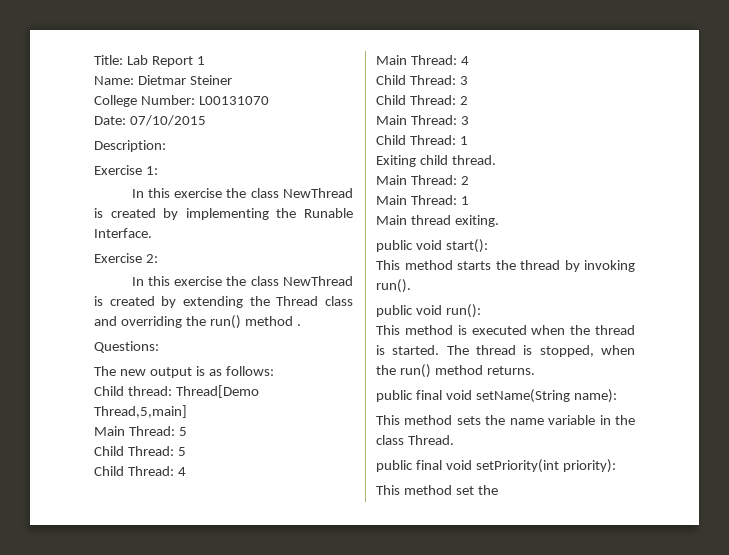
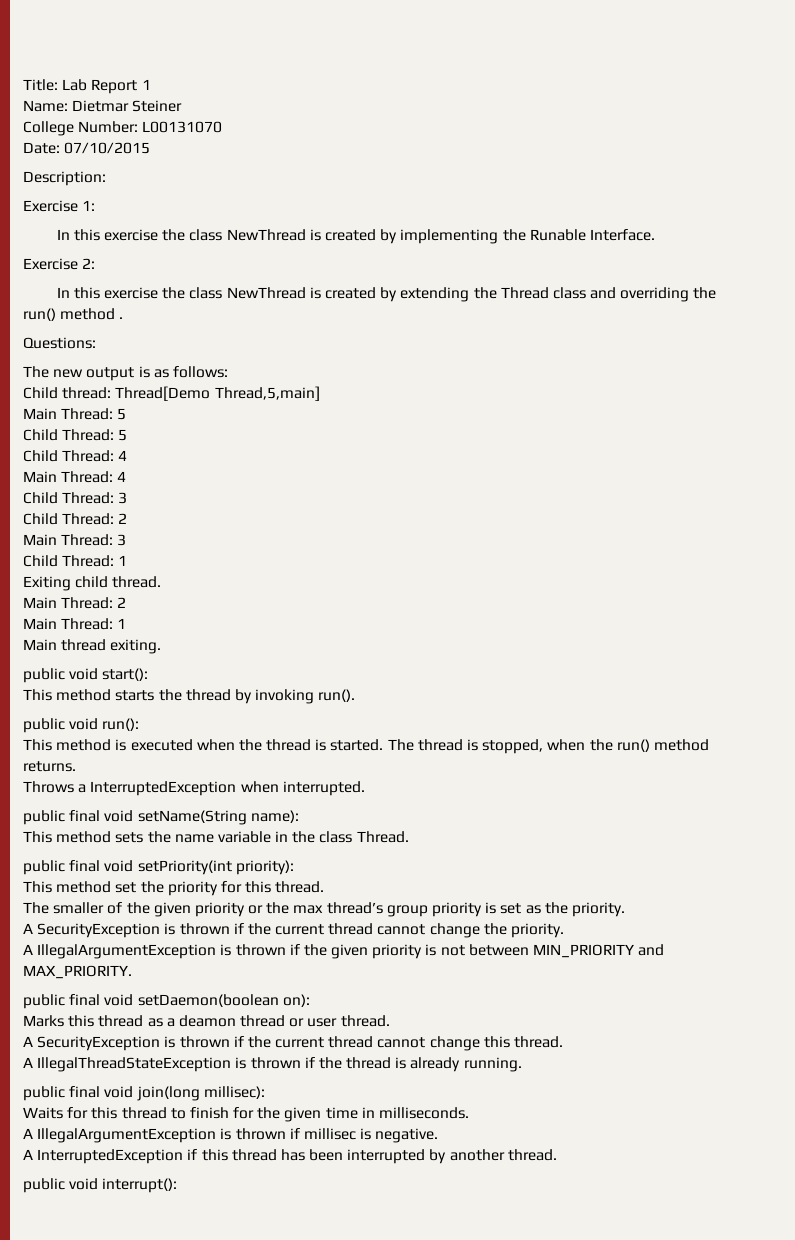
+ Throws a InterruptedException when interrupted.
- This method set the
+ This method set the priority for this thread.
+ The smaller of the given priority or the max thread’s group priority is set as the priority.
+ A SecurityException is thrown if the current thread cannot change the priority.
+ A IllegalArgumentException is thrown if the given priority is not between MIN_PRIORITY and MAX_PRIORITY.
+ public final void setDaemon(boolean on):
+ Marks this thread as a deamon thread or user thread.
+ A SecurityException is thrown if the current thread cannot change this thread.
+ A IllegalThreadStateException is thrown if the thread is already running.
+ public final void join(long millisec):
+ Waits for this thread to finish for the given time in milliseconds.
+ A IllegalArgumentException is thrown if millisec is negative.
+ A InterruptedException if this thread has been interrupted by another thread.
+ public void interrupt():

